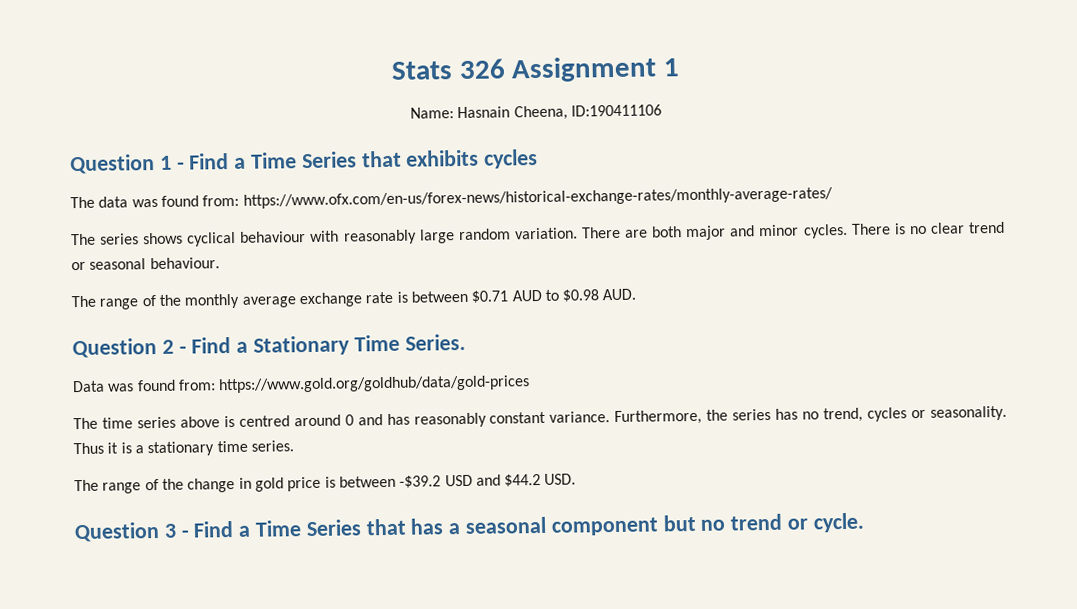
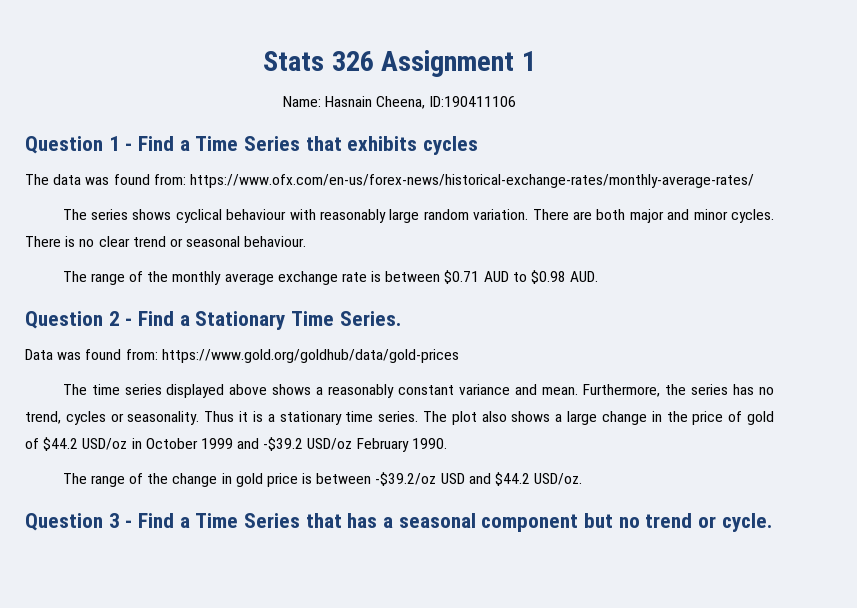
- The time series above is centred around 0 and has reasonably constant variance.
+ The time series displayed above shows a reasonably constant variance and mean.
+ The plot also shows a large change in the price of gold of $44.2 USD/oz in October 1999 and -$39.2 USD/oz February 1990.
- The range of the change in gold price is between -$39.2 USD and $44.2 USD.
+ The range of the change in gold price is between -$39.2/oz USD and $44.2 USD/oz.

